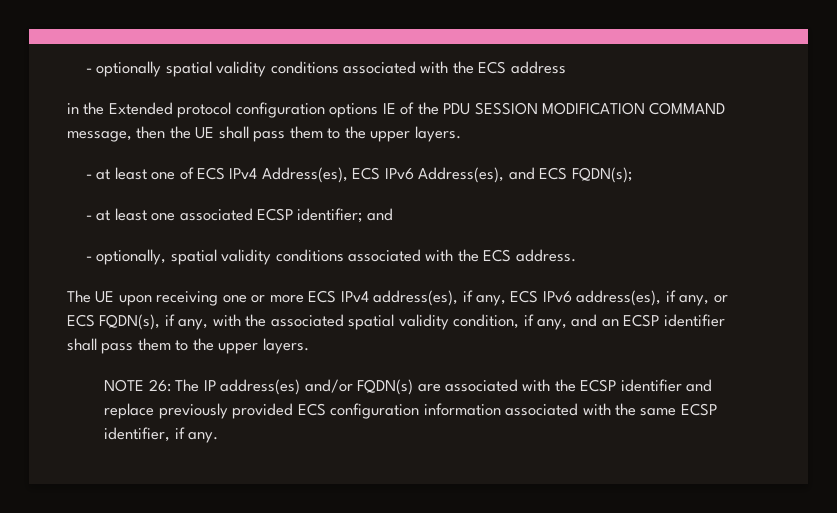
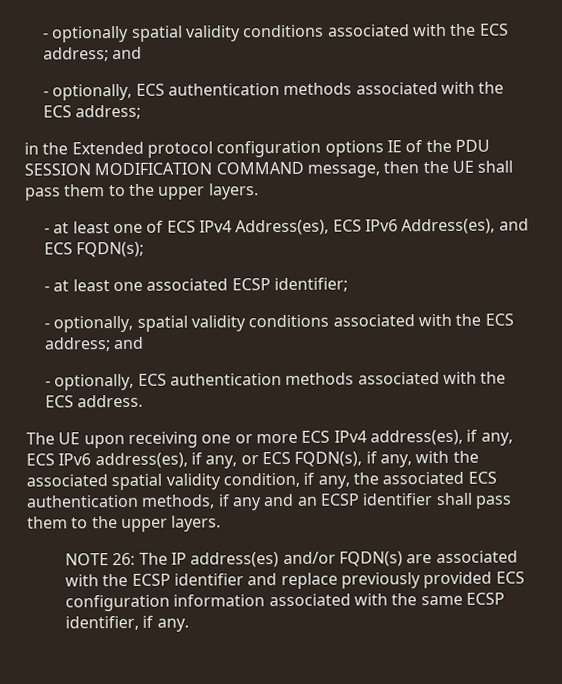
- - optionally spatial validity conditions associated with the ECS address
+ - optionally spatial validity conditions associated with the ECS address; and
+ - optionally, ECS authentication methods associated with the ECS address;
- - at least one associated ECSP identifier; and
+ - at least one associated ECSP identifier;
- - optionally, spatial validity conditions associated with the ECS address.
+ - optionally, spatial validity conditions associated with the ECS address; and
+ - optionally, ECS authentication methods associated with the ECS address.
- The UE upon receiving one or more ECS IPv4 address(es), if any, ECS IPv6 address(es), if any, or ECS FQDN(s), if any, with the associated spatial validity condition, if any, and an ECSP identifier shall pass them to the upper layers.
+ The UE upon receiving one or more ECS IPv4 address(es), if any, ECS IPv6 address(es), if any, or ECS FQDN(s), if any, with the associated spatial validity condition, if any, the associated ECS authentication methods, if any and an ECSP identifier shall pass them to the upper layers.

